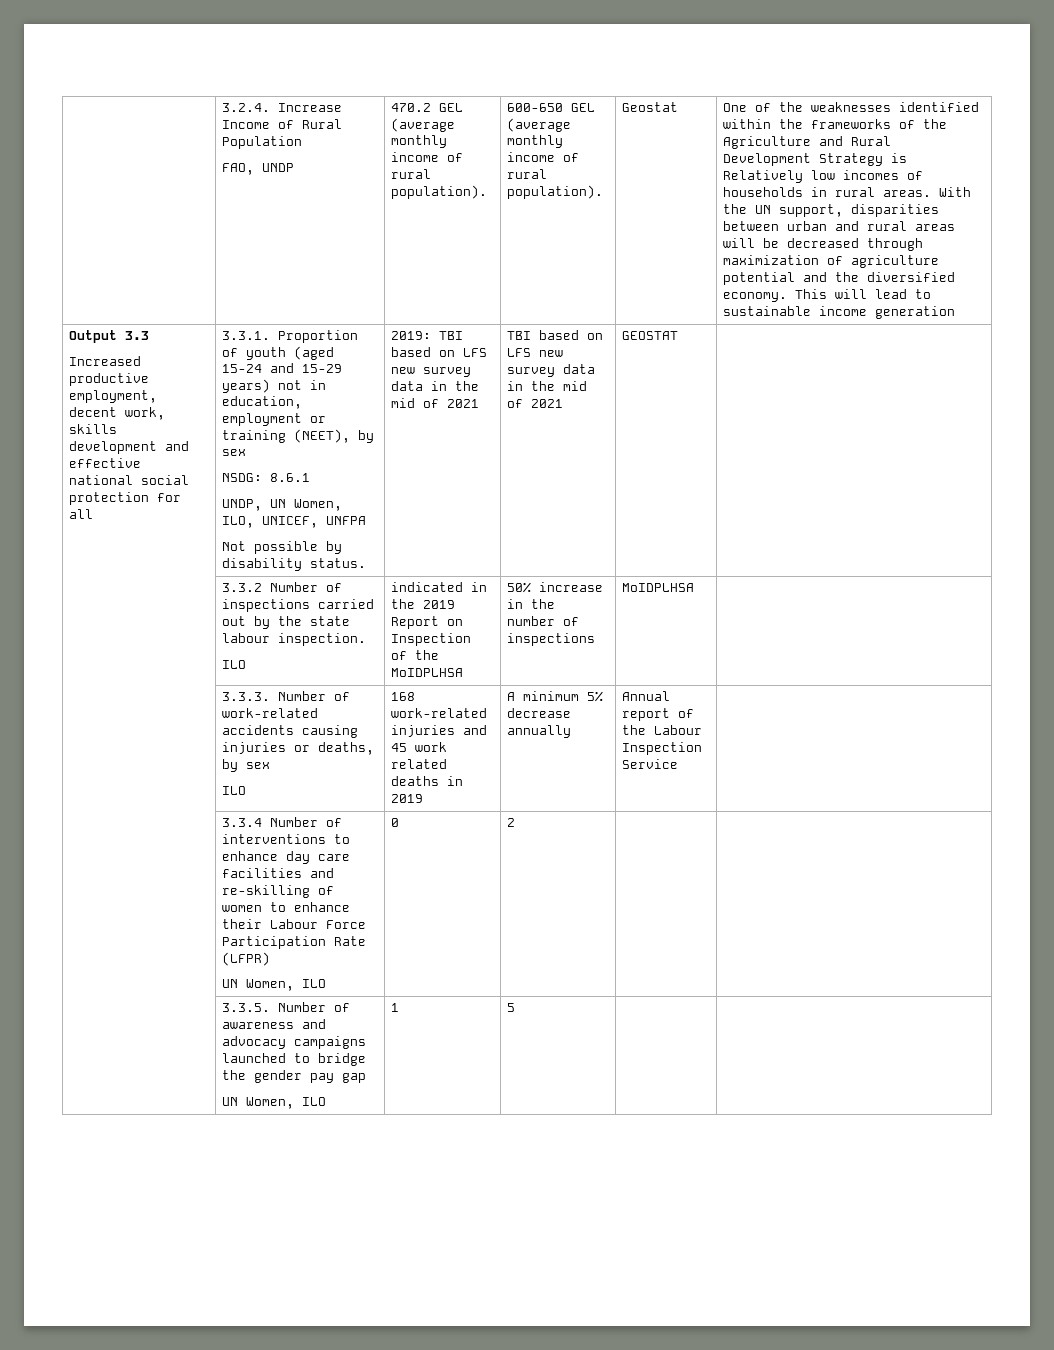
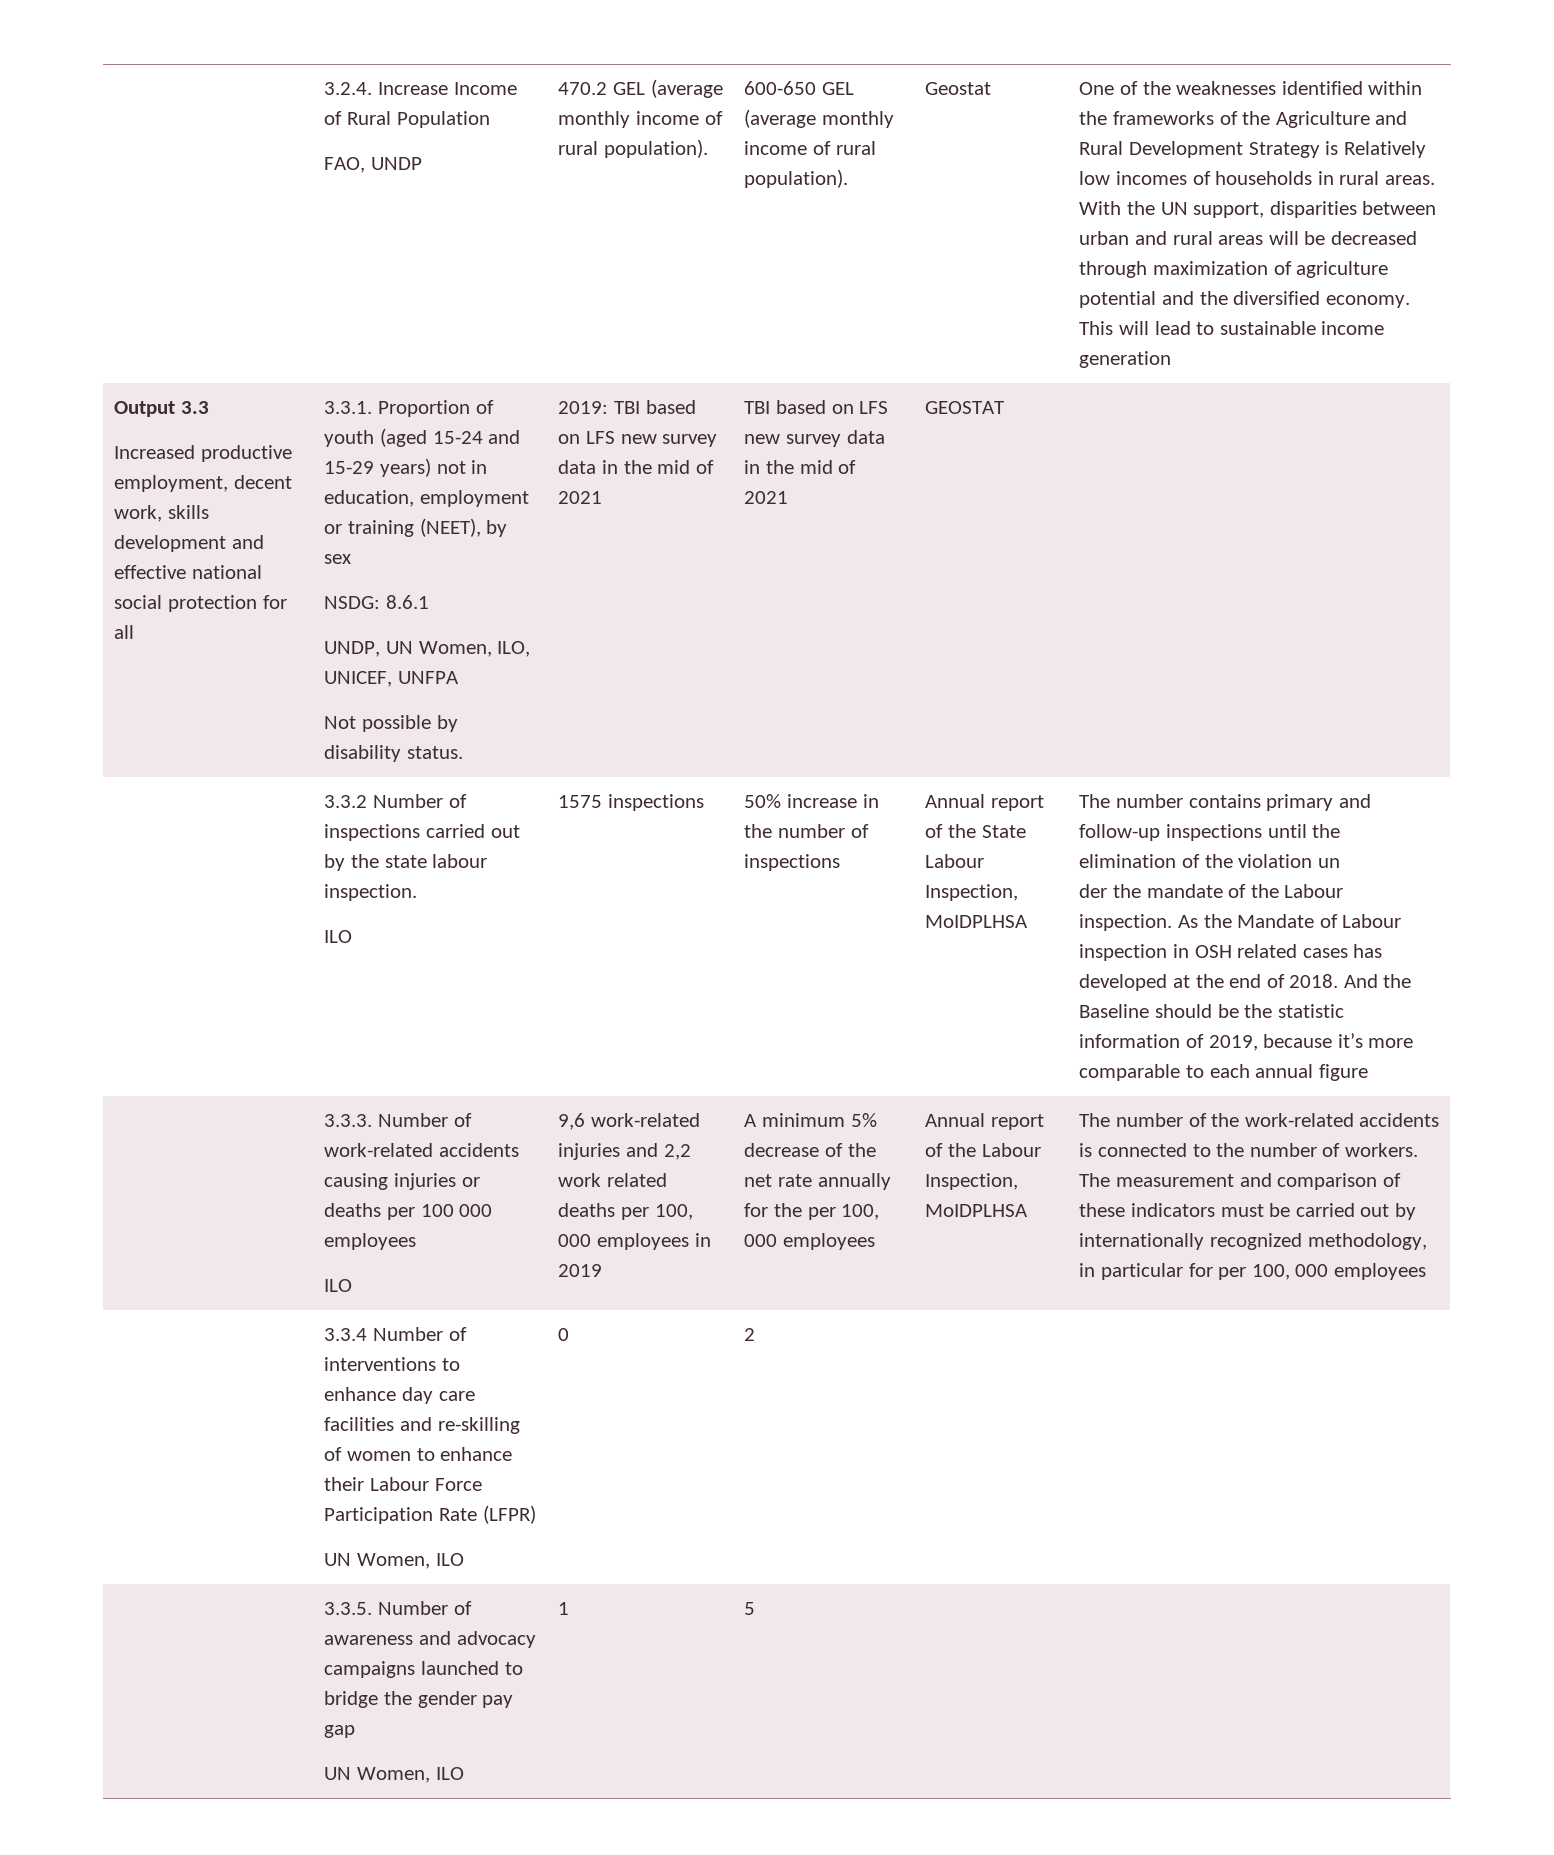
- indicated in the 2019 Report on Inspection of the MoIDPLHSA
+ 1575 inspections
- 50% increase in the number of inspections | MoIDPLHSA
+ 50% increase in the number of inspections | Annual report of the State Labour Inspection, MoIDPLHSA | The number contains primary and follow-up inspections until the elimination of the violation un
+ der the mandate of the Labour inspection. As the Mandate of Labour inspection in OSH related cases has developed at the end of 2018. And the Baseline should be the statistic information of 2019, because it’s more comparable to each annual figure
- 3.3.3. Number of work-related accidents causing injuries or deaths, by sex
- ILO | 168 work-related injuries and 45 work related deaths in 2019
+ 3.3.3. Number of work-related accidents causing injuries or deaths per 100 000 employees
+ ILO | 9,6 work-related injuries and 2,2 work related deaths per 100, 000 employees in 2019
- A minimum 5% decrease annually
+ A minimum 5% decrease of the net rate annually for the per 100, 000 employees
- Annual report of the Labour Inspection Service
+ Annual report of the Labour Inspection, MoIDPLHSA | The number of the work-related accidents is connected to the number of workers. The measurement and comparison of these indicators must be carried out by internationally recognized methodology, in particular for per 100, 000 employees

